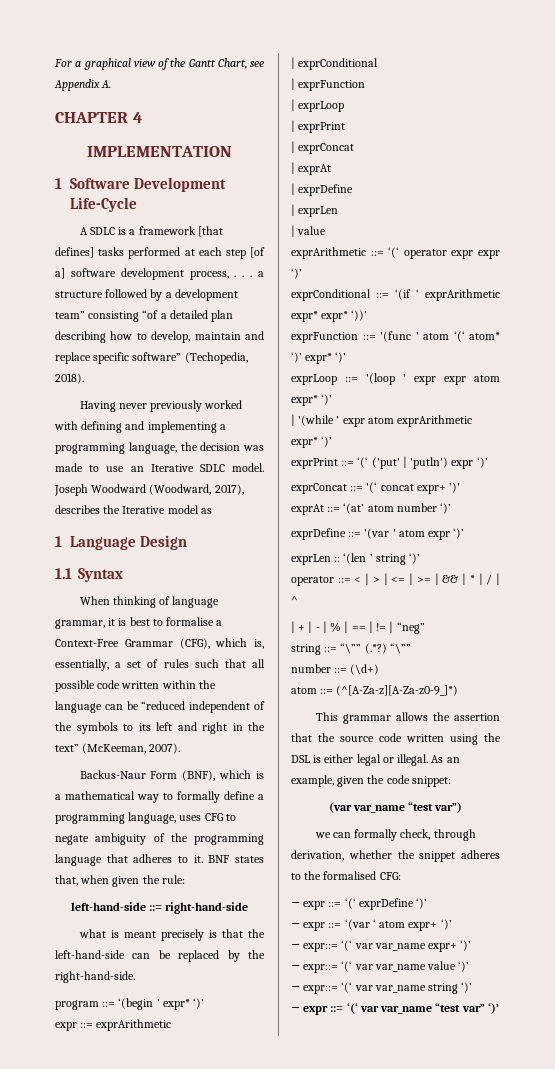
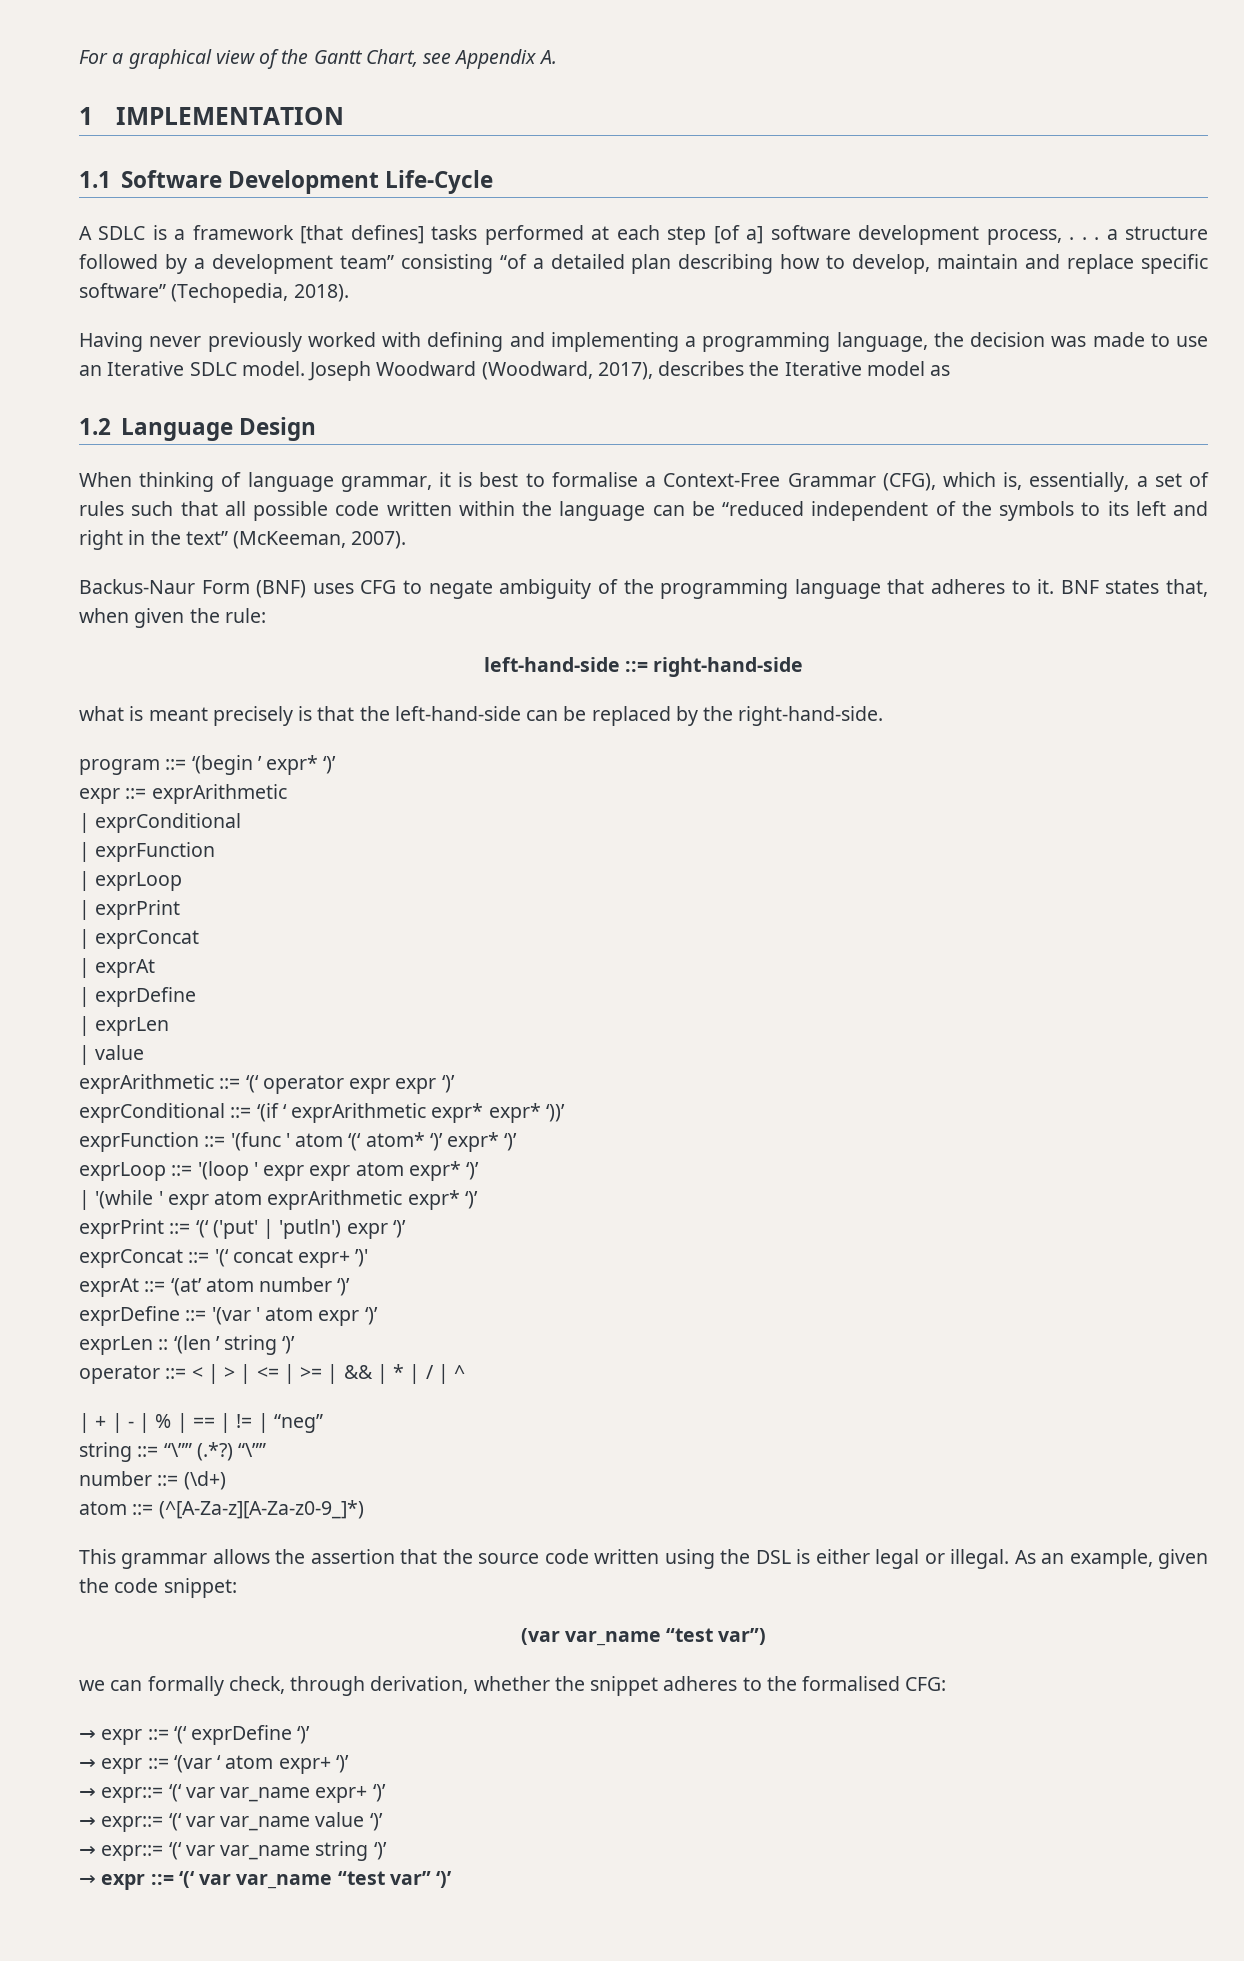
- CHAPTER 4
- IMPLEMENTATION
+ 1 IMPLEMENTATION
- 1 Software Development Life-Cycle
+ 1.1 Software Development Life-Cycle
- 1 Language Design
+ 1.2 Language Design
- 1.1 Syntax
- Backus-Naur Form (BNF), which is a mathematical way to formally define a programming language, uses CFG to negate ambiguity of the programming language that adheres to it.
+ Backus-Naur Form (BNF) uses CFG to negate ambiguity of the programming language that adheres to it.

